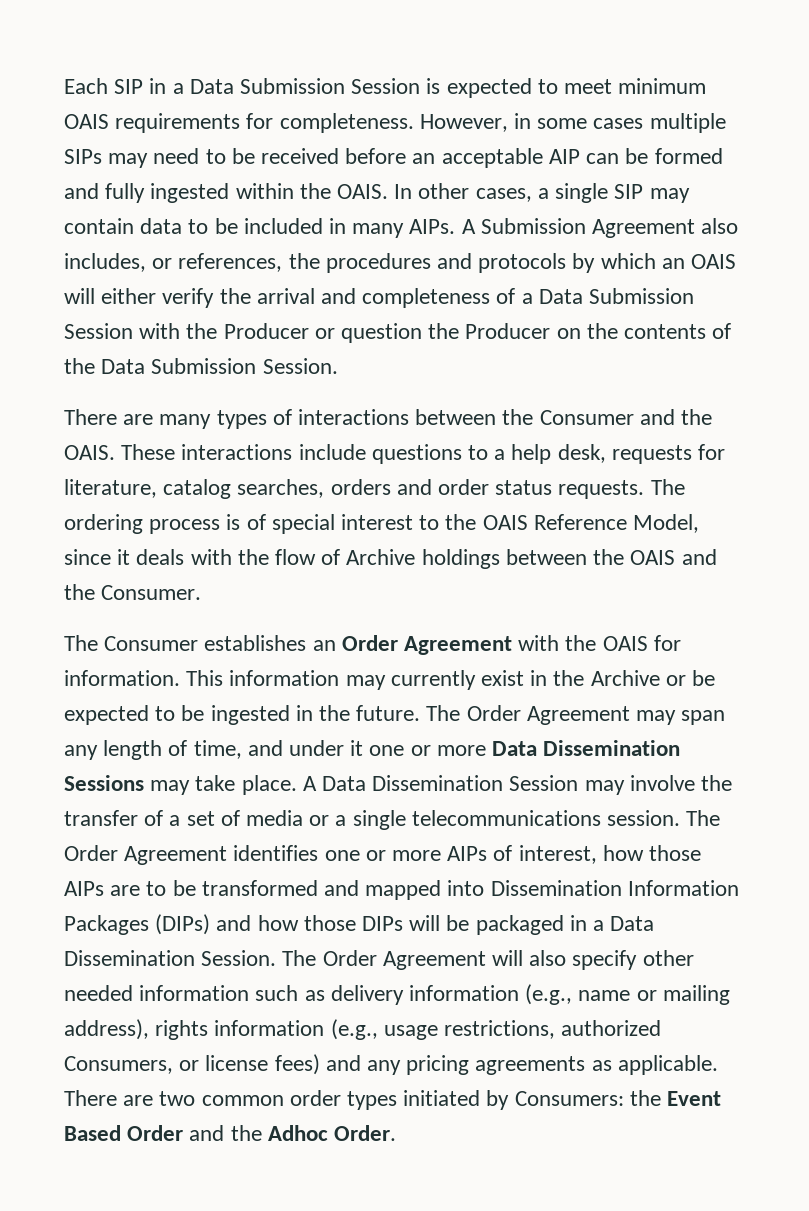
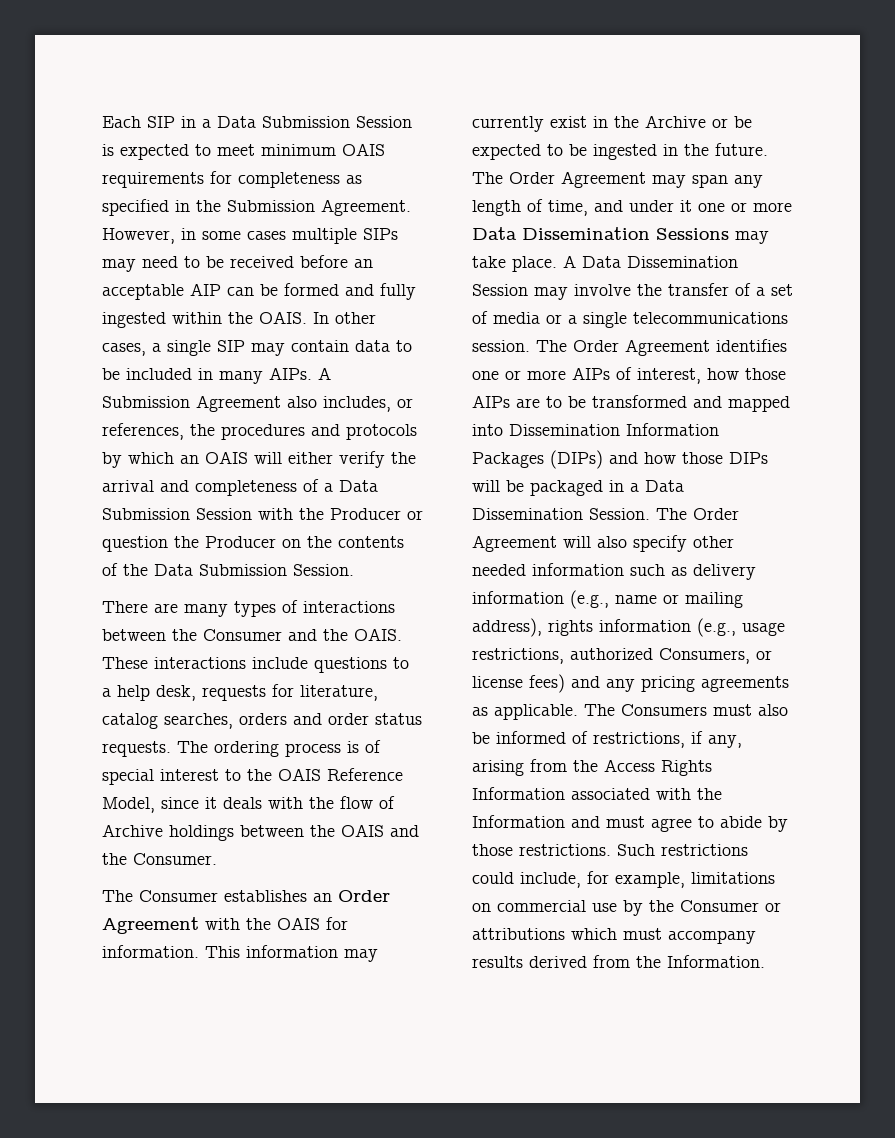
- Each SIP in a Data Submission Session is expected to meet minimum OAIS requirements for completeness.
+ Each SIP in a Data Submission Session is expected to meet minimum OAIS requirements for completeness as specified in the Submission Agreement.
- There are two common order types initiated by Consumers: the Event Based Order and the Adhoc Order.
+ The Consumers must also be informed of restrictions, if any, arising from the Access Rights Information associated with the Information and must agree to abide by those restrictions. Such restrictions could include, for example, limitations on commercial use by the Consumer or attributions which must accompany results derived from the Information.

